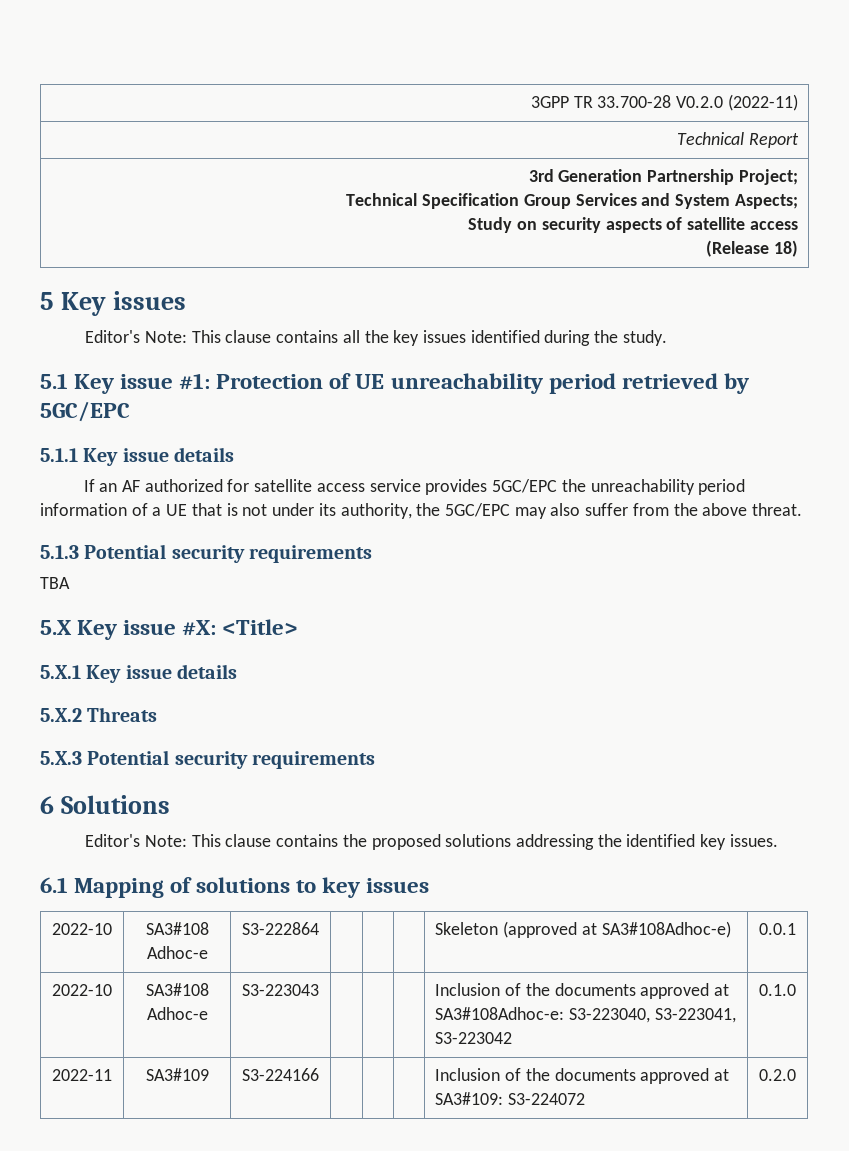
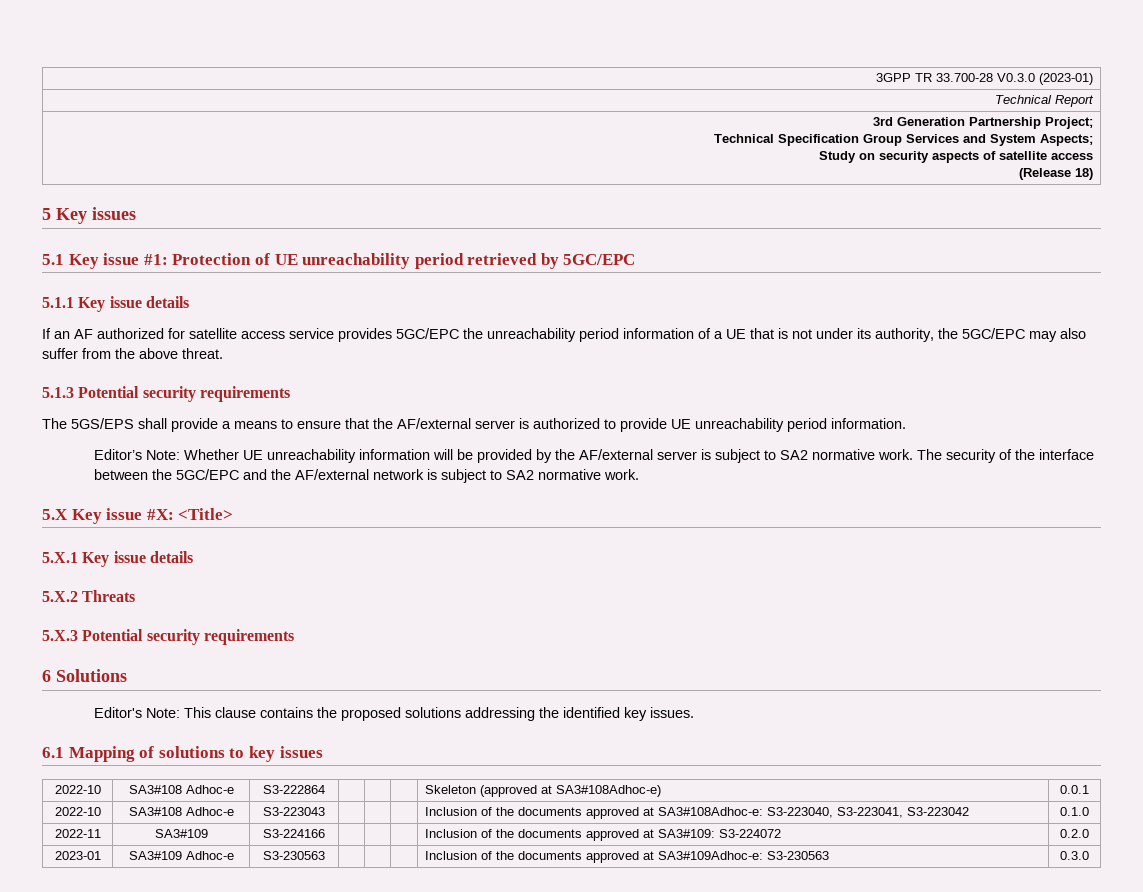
- 3GPP TR 33.700-28 V0.2.0 (2022-11)
+ 3GPP TR 33.700-28 V0.3.0 (2023-01)
- Editor's Note: This clause contains all the key issues identified during the study.
- TBA
+ The 5GS/EPS shall provide a means to ensure that the AF/external server is authorized to provide UE unreachability period information.
+ Editor’s Note: Whether UE unreachability information will be provided by the AF/external server is subject to SA2 normative work. The security of the interface between the 5GC/EPC and the AF/external network is subject to SA2 normative work.
+ 2023-01 | SA3#109 Adhoc-e | S3-230563 | | | | Inclusion of the documents approved at SA3#109Adhoc-e: S3-230563 | 0.3.0

